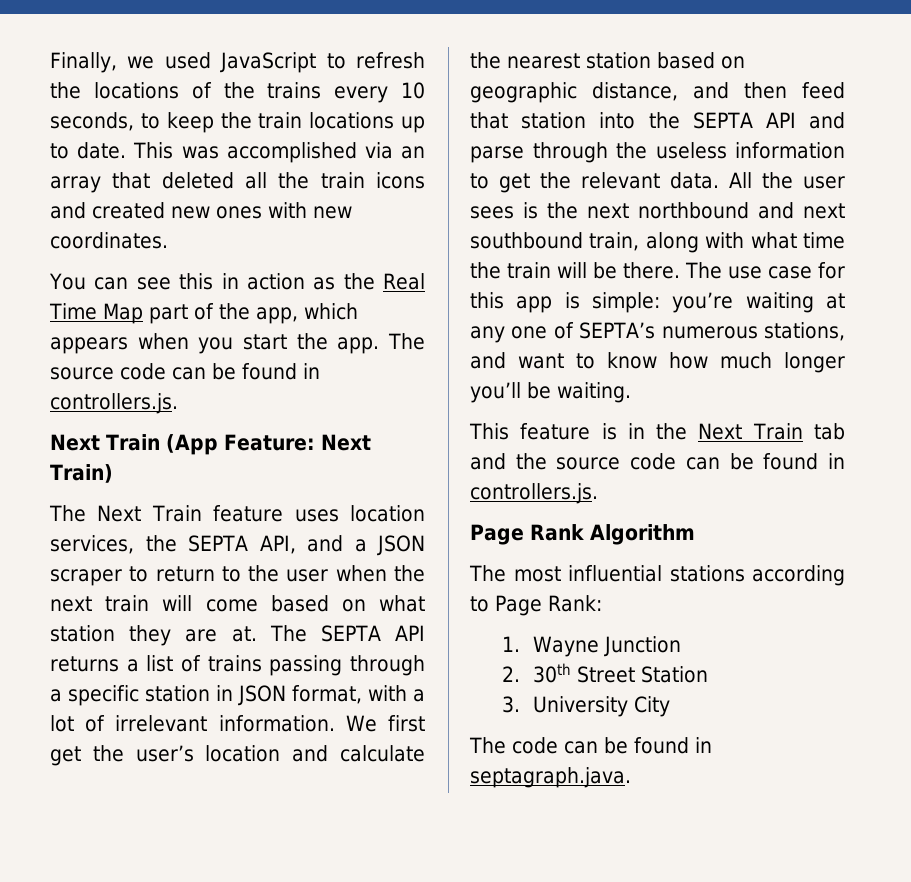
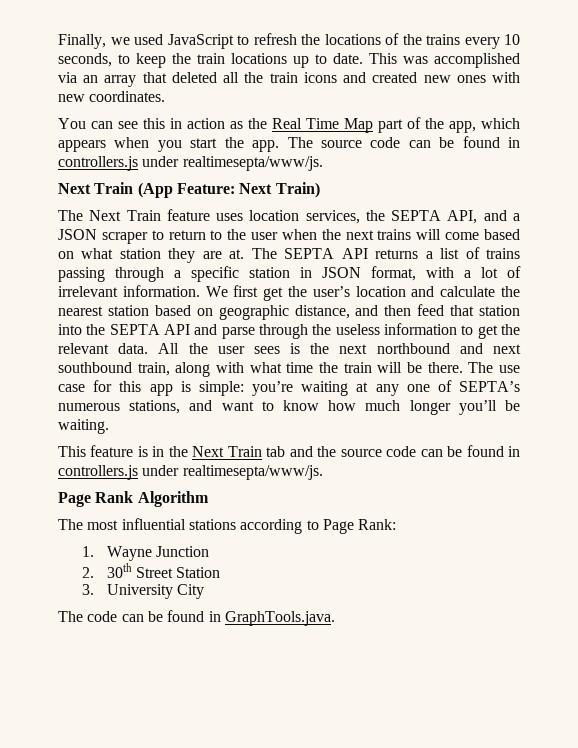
- The source code can be found in controllers.js.
+ The source code can be found in controllers.js under realtimesepta/www/js.
- The Next Train feature uses location services, the SEPTA API, and a JSON scraper to return to the user when the next train will come based on what station they are at.
+ The Next Train feature uses location services, the SEPTA API, and a JSON scraper to return to the user when the next trains will come based on what station they are at.
- This feature is in the Next Train tab and the source code can be found in controllers.js.
+ This feature is in the Next Train tab and the source code can be found in controllers.js under realtimesepta/www/js.
- The code can be found in septagraph.java.
+ The code can be found in GraphTools.java.

